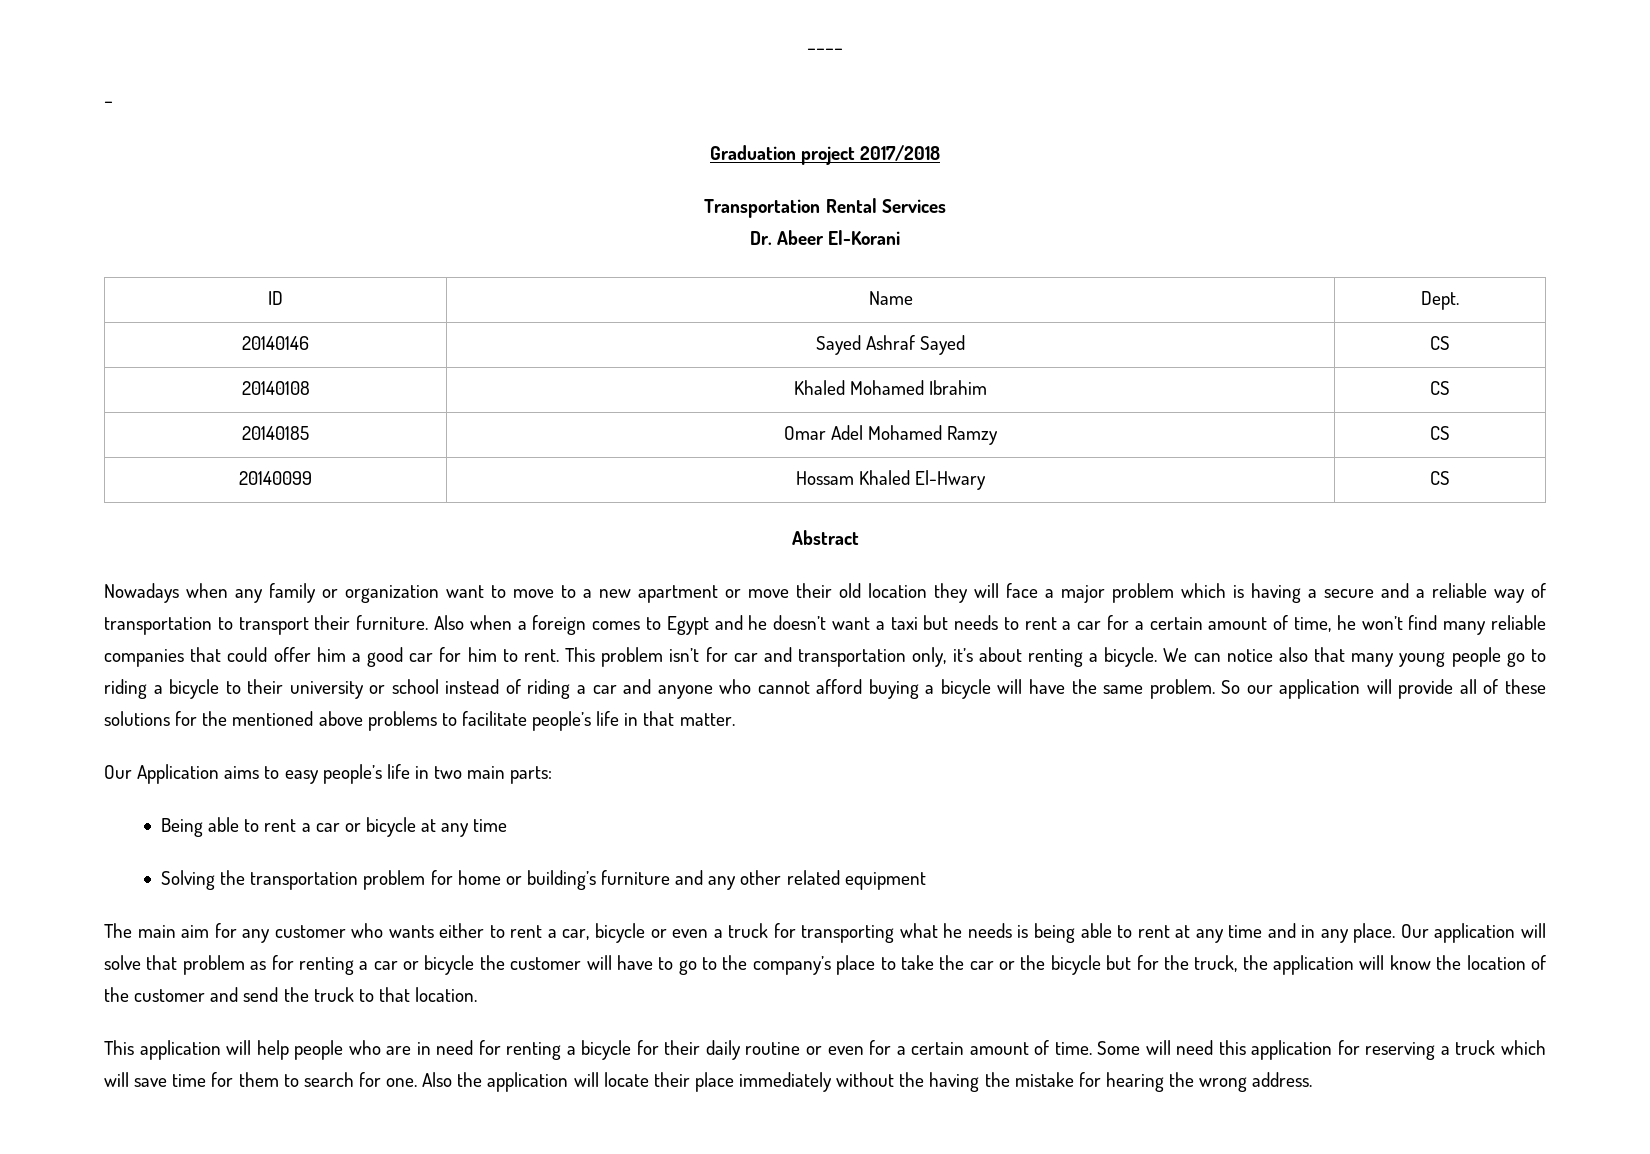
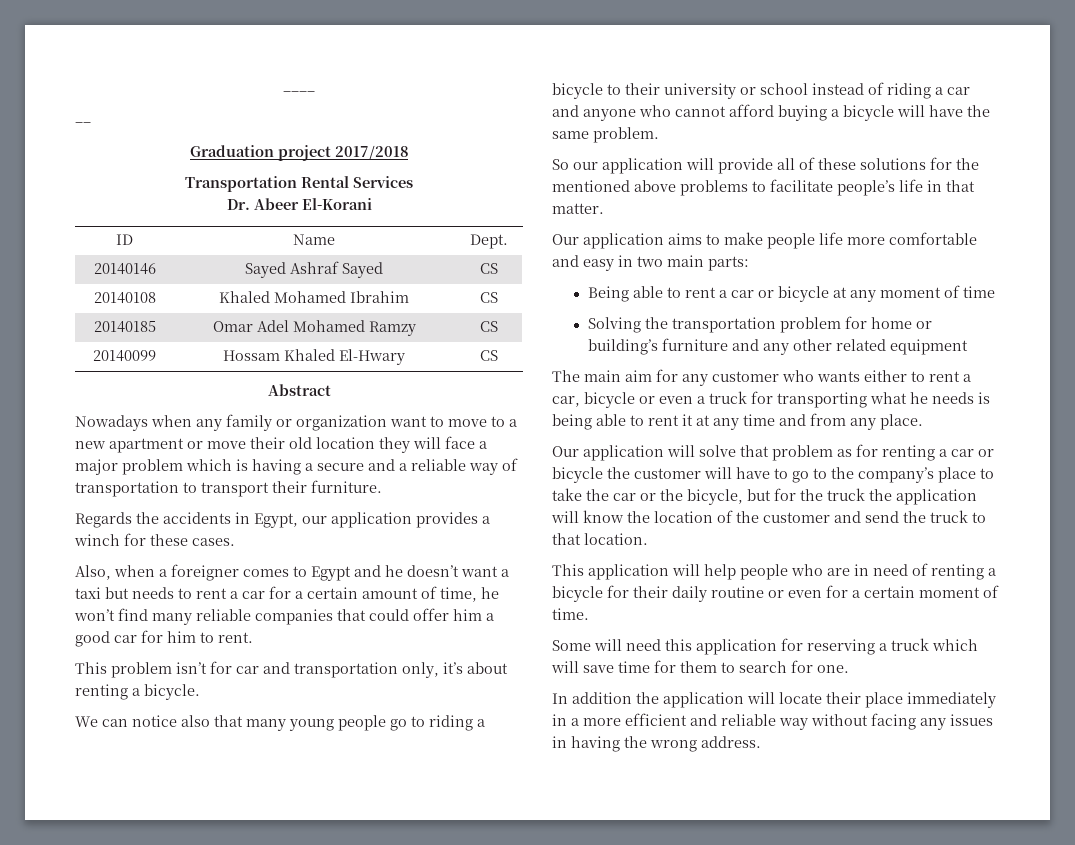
- –
+ ––
- Nowadays when any family or organization want to move to a new apartment or move their old location they will face a major problem which is having a secure and a reliable way of transportation to transport their furniture. Also when a foreign comes to Egypt and he doesn’t want a taxi but needs to rent a car for a certain amount of time, he won’t find many reliable companies that could offer him a good car for him to rent. This problem isn’t for car and transportation only, it’s about renting a bicycle. We can notice also that many young people go to riding a bicycle to their university or school instead of riding a car and anyone who cannot afford buying a bicycle will have the same problem. So our application will provide all of these solutions for the mentioned above problems to facilitate people’s life in that matter.
+ Nowadays when any family or organization want to move to a new apartment or move their old location they will face a major problem which is having a secure and a reliable way of transportation to transport their furniture.
+ Regards the accidents in Egypt, our application provides a winch for these cases.
+ Also, when a foreigner comes to Egypt and he doesn’t want a taxi but needs to rent a car for a certain amount of time, he won’t find many reliable companies that could offer him a good car for him to rent.
+ This problem isn’t for car and transportation only, it’s about renting a bicycle.
+ We can notice also that many young people go to riding a bicycle to their university or school instead of riding a car and anyone who cannot afford buying a bicycle will have the same problem.
+ So our application will provide all of these solutions for the mentioned above problems to facilitate people’s life in that matter.
- Our Application aims to easy people’s life in two main parts:
+ Our application aims to make people life more comfortable and easy in two main parts:
- Being able to rent a car or bicycle at any time
+ Being able to rent a car or bicycle at any moment of time
- The main aim for any customer who wants either to rent a car, bicycle or even a truck for transporting what he needs is being able to rent at any time and in any place. Our application will solve that problem as for renting a car or bicycle the customer will have to go to the company’s place to take the car or the bicycle but for the truck, the application will know the location of the customer and send the truck to that location.
+ The main aim for any customer who wants either to rent a car, bicycle or even a truck for transporting what he needs is being able to rent it at any time and from any place.
+ Our application will solve that problem as for renting a car or bicycle the customer will have to go to the company’s place to take the car or the bicycle, but for the truck the application will know the location of the customer and send the truck to that location.
- This application will help people who are in need for renting a bicycle for their daily routine or even for a certain amount of time. Some will need this application for reserving a truck which will save time for them to search for one. Also the application will locate their place immediately without the having the mistake for hearing the wrong address.
+ This application will help people who are in need of renting a bicycle for their daily routine or even for a certain moment of time.
+ Some will need this application for reserving a truck which will save time for them to search for one.
+ In addition the application will locate their place immediately in a more efficient and reliable way without facing any issues in having the wrong address.

